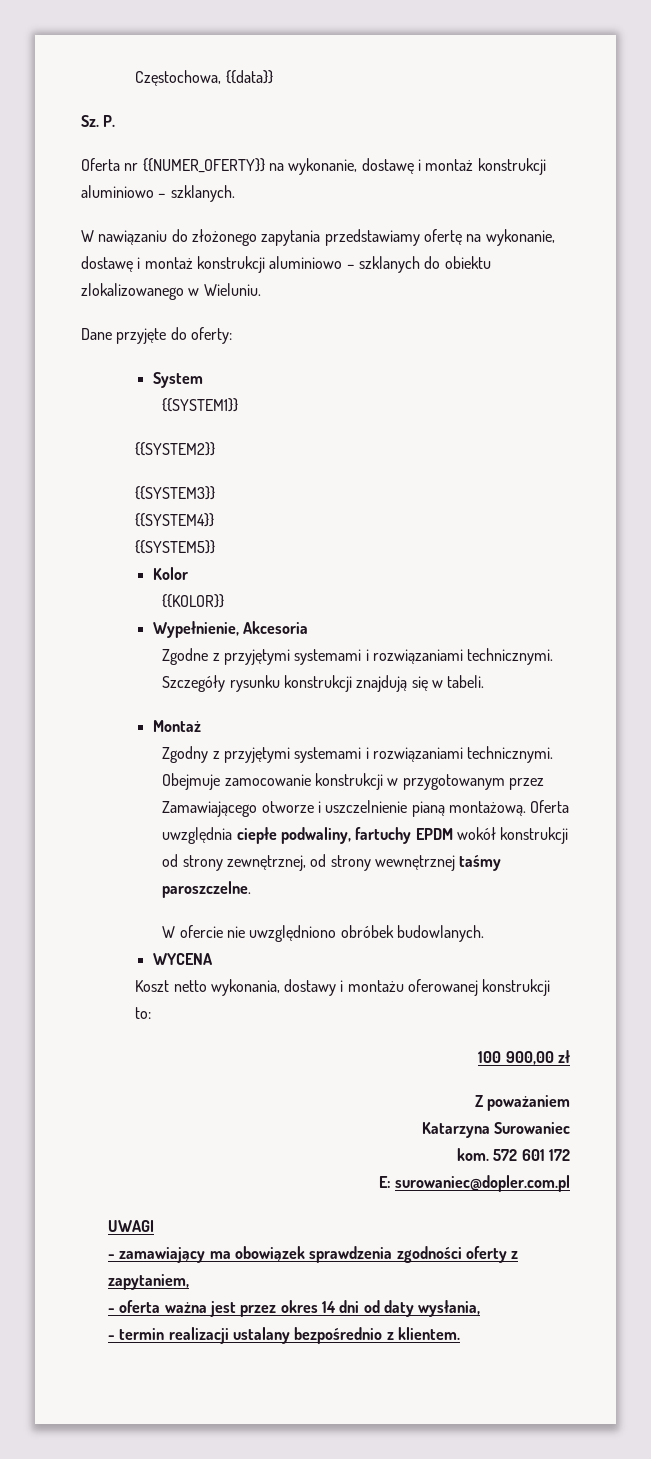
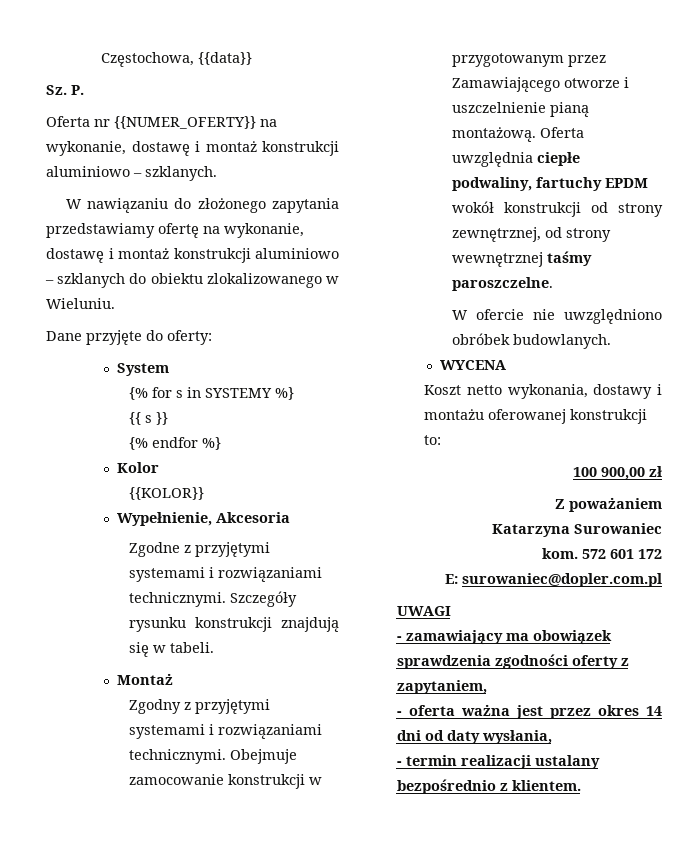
- {{SYSTEM1}}
- {{SYSTEM2}}
- {{SYSTEM3}}
- {{SYSTEM4}}
- {{SYSTEM5}}
+ {% for s in SYSTEMY %}
+ {{ s }}
+ {% endfor %}

